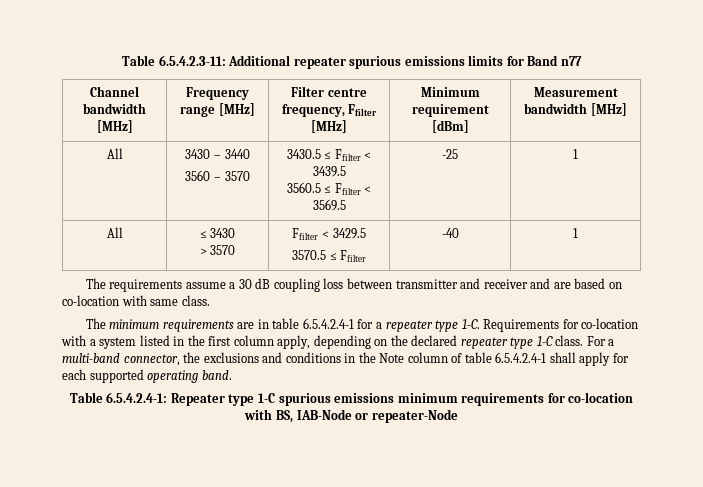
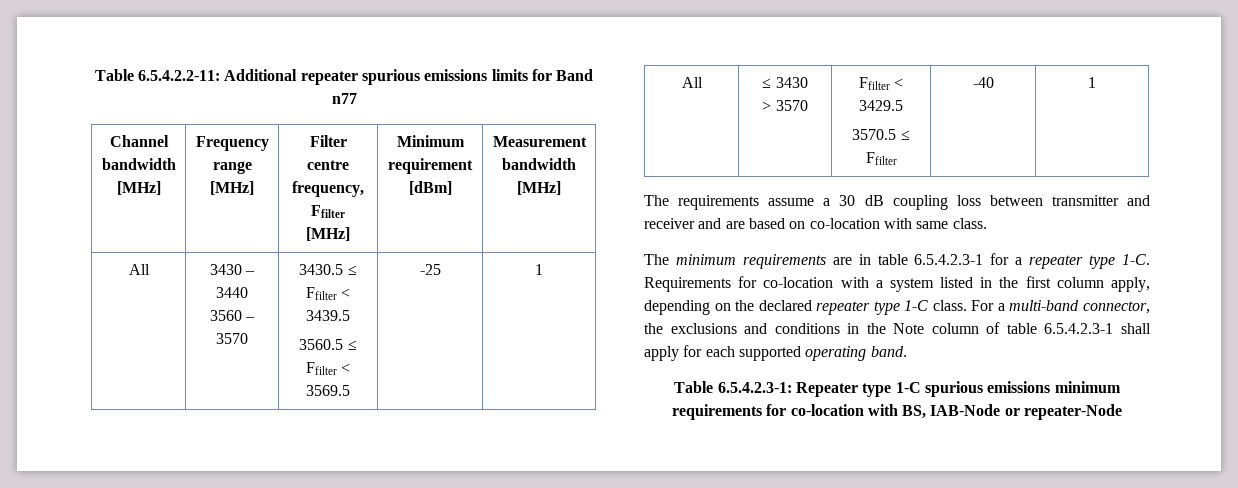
- Table 6.5.4.2.3-11: Additional repeater spurious emissions limits for Band n77
+ Table 6.5.4.2.2-11: Additional repeater spurious emissions limits for Band n77
- The minimum requirements are in table 6.5.4.2.4-1 for a repeater type 1-C.
+ The minimum requirements are in table 6.5.4.2.3-1 for a repeater type 1-C.
- For a multi-band connector, the exclusions and conditions in the Note column of table 6.5.4.2.4-1 shall apply for each supported operating band.
+ For a multi-band connector, the exclusions and conditions in the Note column of table 6.5.4.2.3-1 shall apply for each supported operating band.
- Table 6.5.4.2.4-1: Repeater type 1-C spurious emissions minimum requirements for co-location with BS, IAB-Node or repeater-Node
+ Table 6.5.4.2.3-1: Repeater type 1-C spurious emissions minimum requirements for co-location with BS, IAB-Node or repeater-Node

